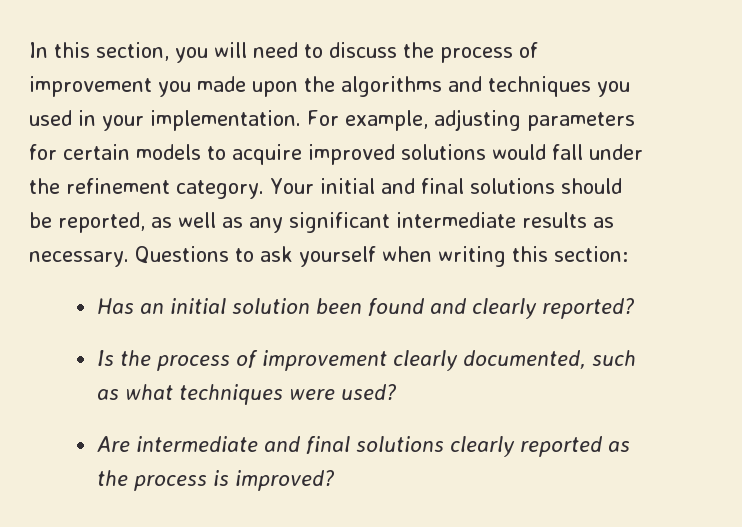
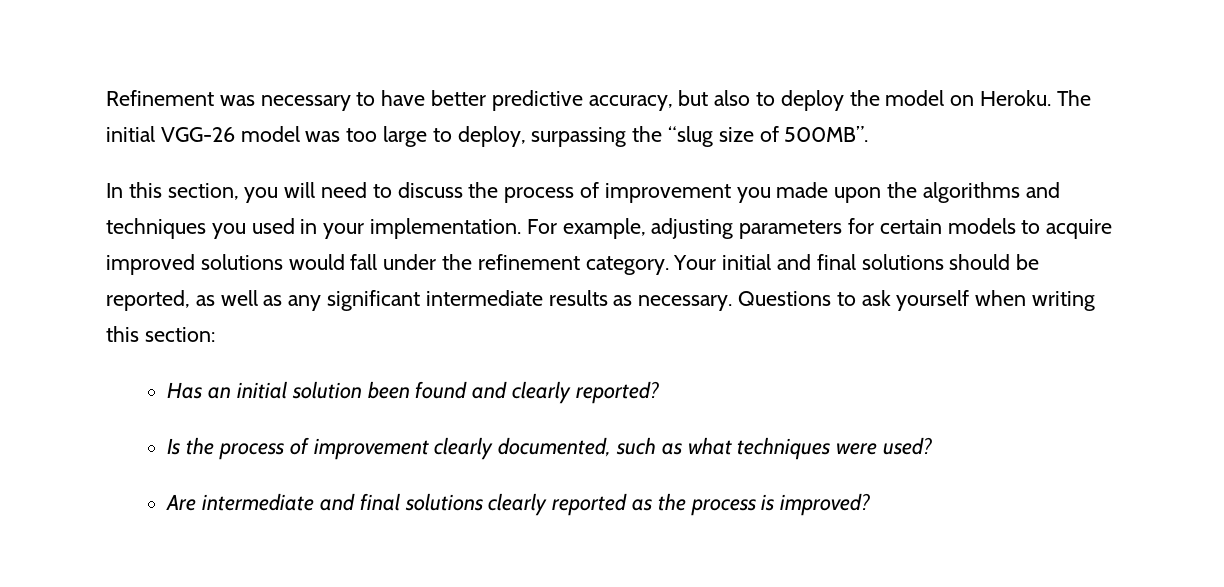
+ Refinement was necessary to have better predictive accuracy, but also to deploy the model on Heroku. The initial VGG-26 model was too large to deploy, surpassing the “slug size of 500MB”.

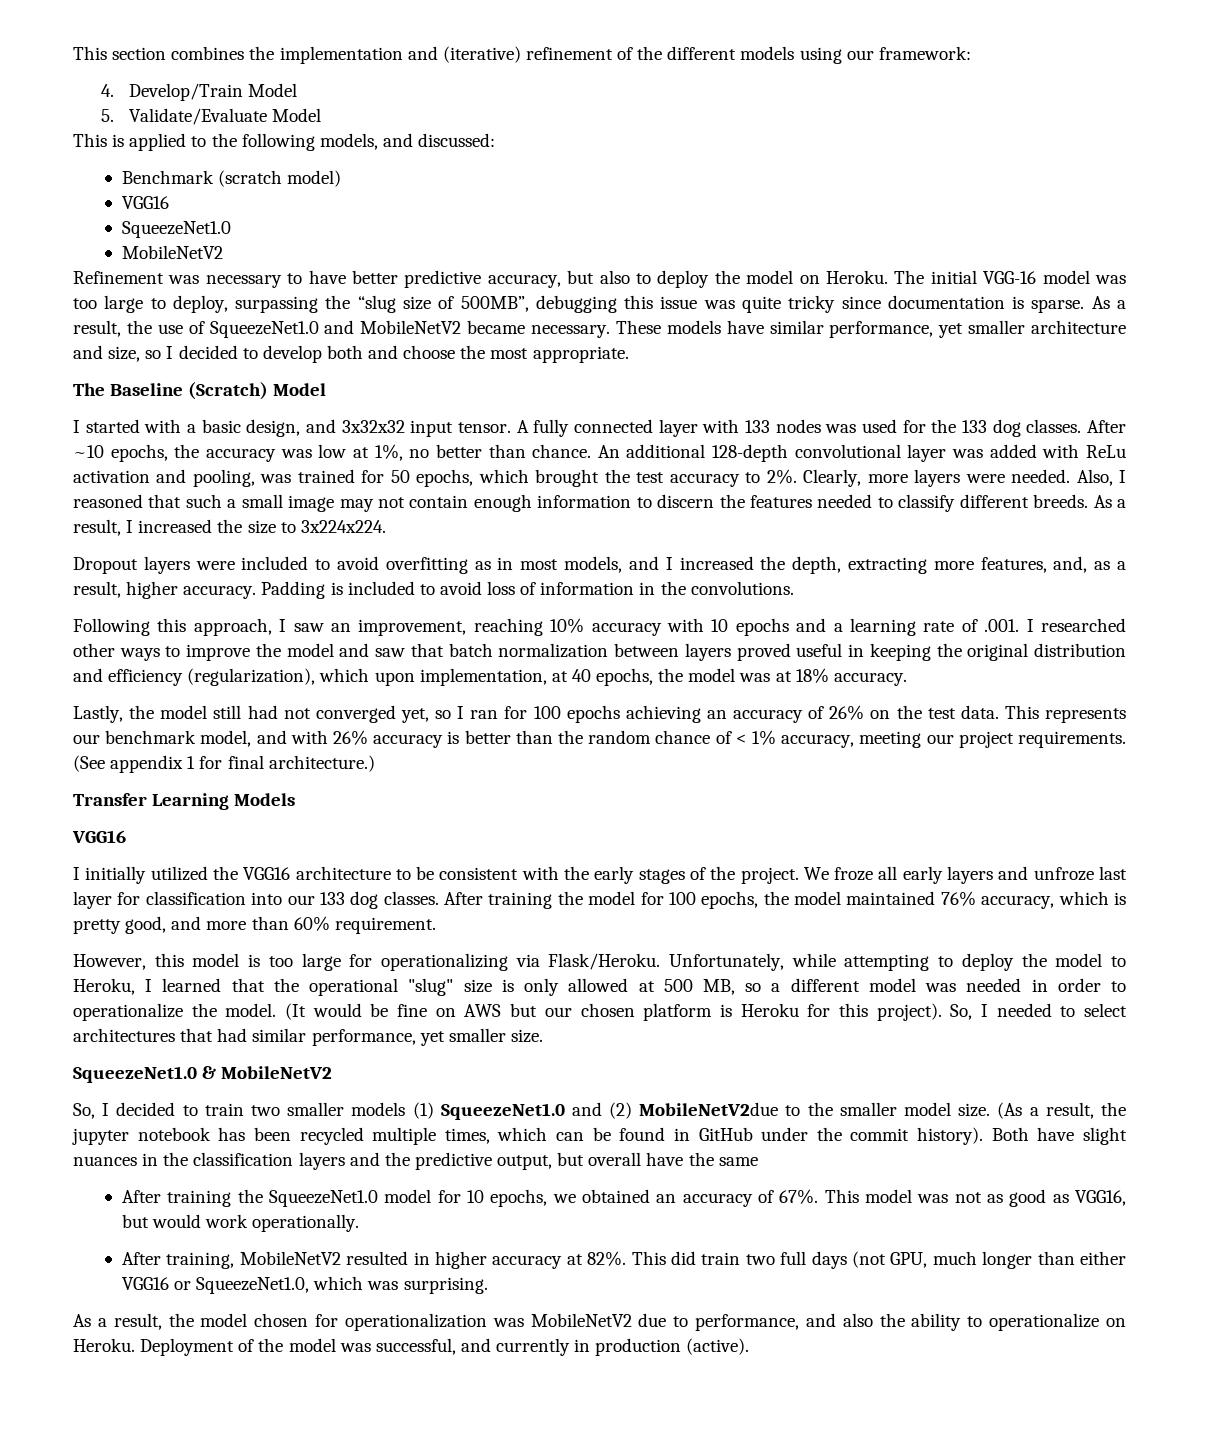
+ This section combines the implementation and (iterative) refinement of the different models using our framework:
+ 4. Develop/Train Model
+ 5. Validate/Evaluate Model
+ This is applied to the following models, and discussed:
+ Benchmark (scratch model)
+ VGG16
+ SqueezeNet1.0
+ MobileNetV2
- The initial VGG-26 model was too large to deploy, surpassing the “slug size of 500MB”.
- In this section, you will need to discuss the process of improvement you made upon the algorithms and techniques you used in your implementation. For example, adjusting parameters for certain models to acquire improved solutions would fall under the refinement category. Your initial and final solutions should be reported, as well as any significant intermediate results as necessary. Questions to ask yourself when writing this section:
- Has an initial solution been found and clearly reported?
- Is the process of improvement clearly documented, such as what techniques were used?
- Are intermediate and final solutions clearly reported as the process is improved?
+ The initial VGG-16 model was too large to deploy, surpassing the “slug size of 500MB”, debugging this issue was quite tricky since documentation is sparse. As a result, the use of SqueezeNet1.0 and MobileNetV2 became necessary. These models have similar performance, yet smaller architecture and size, so I decided to develop both and choose the most appropriate.
+ The Baseline (Scratch) Model
+ I started with a basic design, and 3x32x32 input tensor. A fully connected layer with 133 nodes was used for the 133 dog classes. After ~10 epochs, the accuracy was low at 1%, no better than chance. An additional 128-depth convolutional layer was added with ReLu activation and pooling, was trained for 50 epochs, which brought the test accuracy to 2%. Clearly, more layers were needed. Also, I reasoned that such a small image may not contain enough information to discern the features needed to classify different breeds. As a result, I increased the size to 3x224x224.
+ Dropout layers were included to avoid overfitting as in most models, and I increased the depth, extracting more features, and, as a result, higher accuracy. Padding is included to avoid loss of information in the convolutions.
+ Following this approach, I saw an improvement, reaching 10% accuracy with 10 epochs and a learning rate of .001. I researched other ways to improve the model and saw that batch normalization between layers proved useful in keeping the original distribution and efficiency (regularization), which upon implementation, at 40 epochs, the model was at 18% accuracy.
+ Lastly, the model still had not converged yet, so I ran for 100 epochs achieving an accuracy of 26% on the test data. This represents our benchmark model, and with 26% accuracy is better than the random chance of < 1% accuracy, meeting our project requirements. (See appendix 1 for final architecture.)
+ Transfer Learning Models
+ VGG16
+ I initially utilized the VGG16 architecture to be consistent with the early stages of the project. We froze all early layers and unfroze last layer for classification into our 133 dog classes. After training the model for 100 epochs, the model maintained 76% accuracy, which is pretty good, and more than 60% requirement.
+ However, this model is too large for operationalizing via Flask/Heroku. Unfortunately, while attempting to deploy the model to Heroku, I learned that the operational "slug" size is only allowed at 500 MB, so a different model was needed in order to operationalize the model. (It would be fine on AWS but our chosen platform is Heroku for this project). So, I needed to select architectures that had similar performance, yet smaller size.
+ SqueezeNet1.0 & MobileNetV2
+ So, I decided to train two smaller models (1) SqueezeNet1.0 and (2) MobileNetV2due to the smaller model size. (As a result, the jupyter notebook has been recycled multiple times, which can be found in GitHub under the commit history). Both have slight nuances in the classification layers and the predictive output, but overall have the same
+ After training the SqueezeNet1.0 model for 10 epochs, we obtained an accuracy of 67%. This model was not as good as VGG16, but would work operationally.
+ After training, MobileNetV2 resulted in higher accuracy at 82%. This did train two full days (not GPU, much longer than either VGG16 or SqueezeNet1.0, which was surprising.
+ As a result, the model chosen for operationalization was MobileNetV2 due to performance, and also the ability to operationalize on Heroku. Deployment of the model was successful, and currently in production (active).

